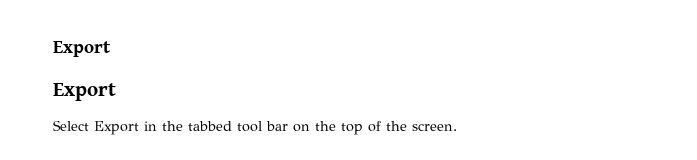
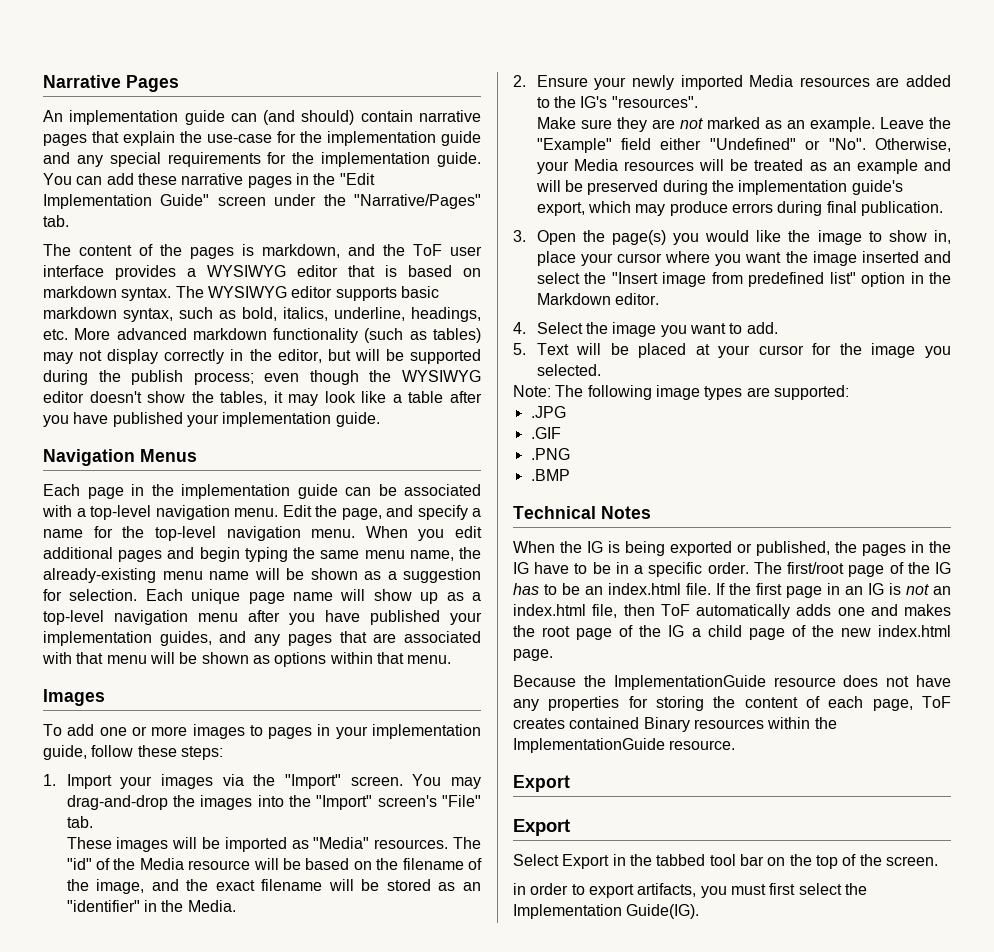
+ Narrative Pages
+ An implementation guide can (and should) contain narrative pages that explain the use-case for the implementation guide and any special requirements for the implementation guide. You can add these narrative pages in the "Edit Implementation Guide" screen under the "Narrative/Pages" tab.
+ The content of the pages is markdown, and the ToF user interface provides a WYSIWYG editor that is based on markdown syntax. The WYSIWYG editor supports basic markdown syntax, such as bold, italics, underline, headings, etc. More advanced markdown functionality (such as tables) may not display correctly in the editor, but will be supported during the publish process; even though the WYSIWYG editor doesn't show the tables, it may look like a table after you have published your implementation guide.
+ Navigation Menus
+ Each page in the implementation guide can be associated with a top-level navigation menu. Edit the page, and specify a name for the top-level navigation menu. When you edit additional pages and begin typing the same menu name, the already-existing menu name will be shown as a suggestion for selection. Each unique page name will show up as a top-level navigation menu after you have published your implementation guides, and any pages that are associated with that menu will be shown as options within that menu.
+ Images
+ To add one or more images to pages in your implementation guide, follow these steps:
+ 1. Import your images via the "Import" screen. You may drag-and-drop the images into the "Import" screen's "File" tab.
+ These images will be imported as "Media" resources. The "id" of the Media resource will be based on the filename of the image, and the exact filename will be stored as an "identifier" in the Media.
+ 2. Ensure your newly imported Media resources are added to the IG's "resources".
+ Make sure they are not marked as an example. Leave the "Example" field either "Undefined" or "No". Otherwise, your Media resources will be treated as an example and will be preserved during the implementation guide's export, which may produce errors during final publication.
+ 3. Open the page(s) you would like the image to show in, place your cursor where you want the image inserted and select the "Insert image from predefined list" option in the Markdown editor.
+ 4. Select the image you want to add.
+ 5. Text will be placed at your cursor for the image you selected.
+ Note: The following image types are supported:
+ .JPG
+ .GIF
+ .PNG
+ .BMP
+ Technical Notes
+ When the IG is being exported or published, the pages in the IG have to be in a specific order. The first/root page of the IG has to be an index.html file. If the first page in an IG is not an index.html file, then ToF automatically adds one and makes the root page of the IG a child page of the new index.html page.
+ Because the ImplementationGuide resource does not have any properties for storing the content of each page, ToF creates contained Binary resources within the ImplementationGuide resource.
+ in order to export artifacts, you must first select the Implementation Guide(IG).

